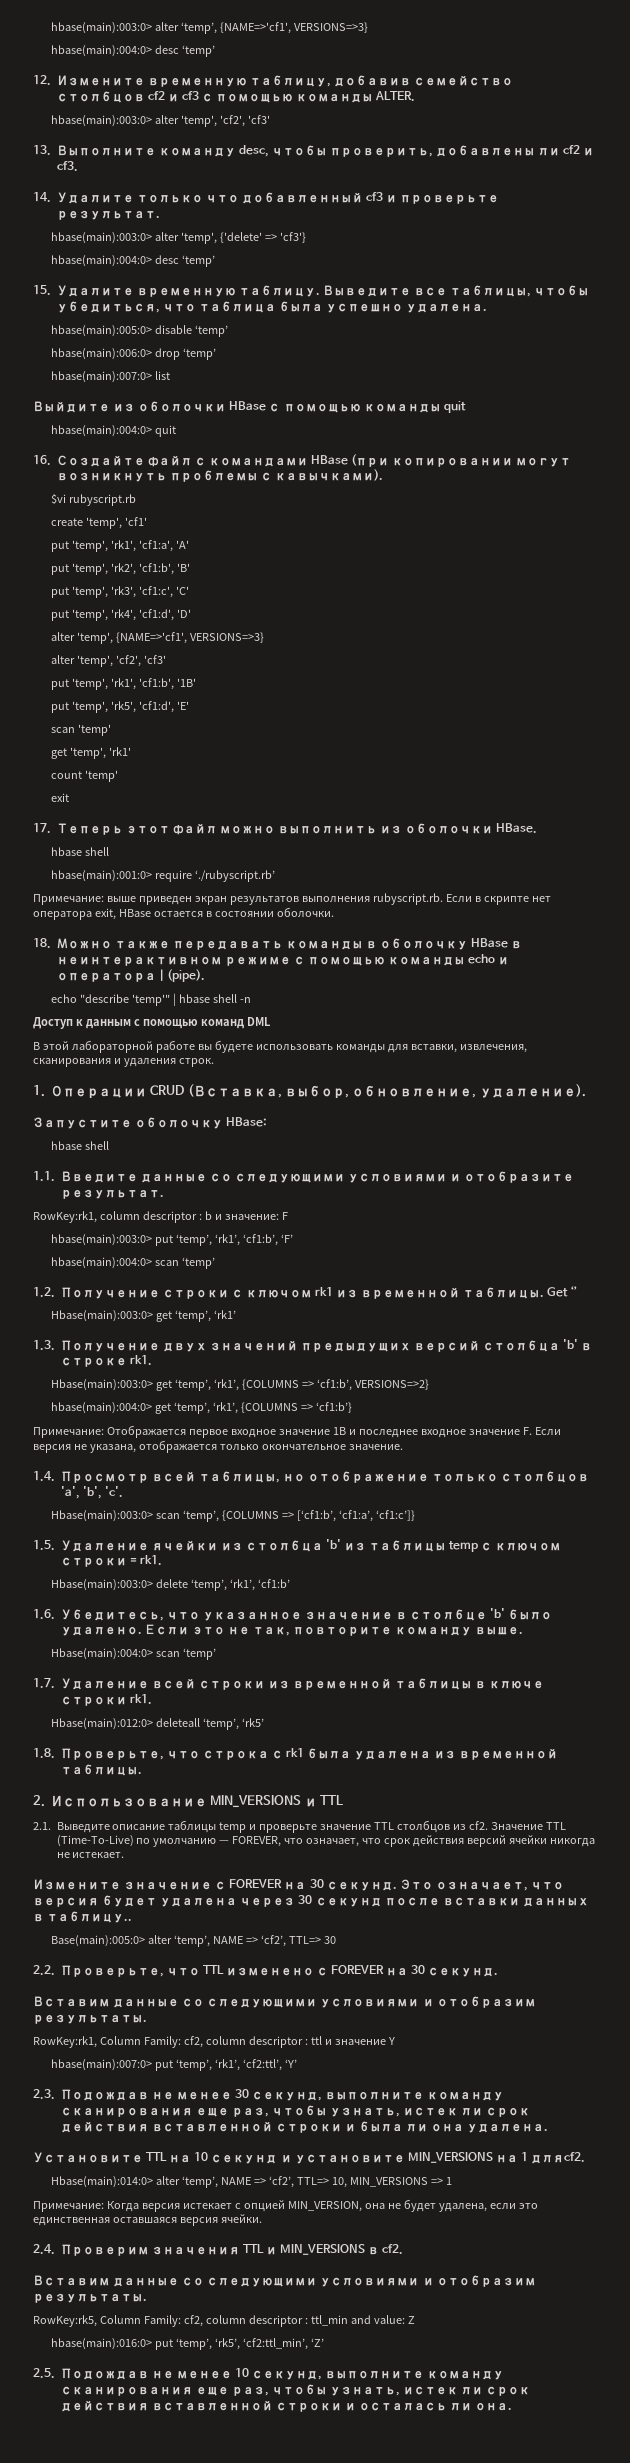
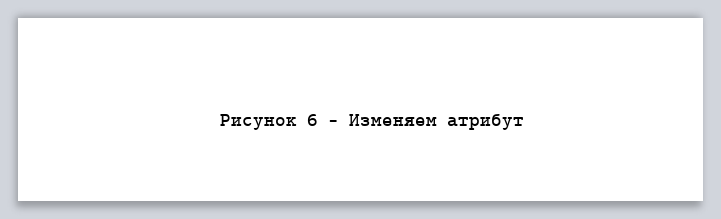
- hbase(main):003:0> alter ‘temp’, {NAME=>'cf1', VERSIONS=>3}
- hbase(main):004:0> desc ‘temp’
- 12. Измените временную таблицу, добавив семейство столбцов cf2 и cf3 с помощью команды ALTER.
- hbase(main):003:0> alter 'temp', 'cf2', 'cf3'
- 13. Выполните команду desc, чтобы проверить, добавлены ли cf2 и cf3.
- 14. Удалите только что добавленный cf3 и проверьте результат.
- hbase(main):003:0> alter 'temp', {'delete' => 'cf3'}
- hbase(main):004:0> desc ‘temp’
- 15. Удалите временную таблицу. Выведите все таблицы, чтобы убедиться, что таблица была успешно удалена.
- hbase(main):005:0> disable ‘temp’
- hbase(main):006:0> drop ‘temp’
- hbase(main):007:0> list
- Выйдите из оболочки HBase с помощью команды quit
- hbase(main):004:0> quit
- 16. Создайте файл с командами HBase (при копировании могут возникнуть проблемы с кавычками).
- $vi rubyscript.rb
- create 'temp', 'cf1'
- put 'temp', 'rk1', 'cf1:a', 'A'
- put 'temp', 'rk2', 'cf1:b', 'B'
- put 'temp', 'rk3', 'cf1:c', 'C'
- put 'temp', 'rk4', 'cf1:d', 'D'
- alter 'temp', {NAME=>'cf1', VERSIONS=>3}
- alter 'temp', 'cf2', 'cf3'
- put 'temp', 'rk1', 'cf1:b', '1B'
- put 'temp', 'rk5', 'cf1:d', 'E'
- scan 'temp'
- get 'temp', 'rk1'
- count 'temp'
- exit
- 17. Теперь этот файл можно выполнить из оболочки HBase.
- hbase shell
- hbase(main):001:0> require ‘./rubyscript.rb’
- Примечание: выше приведен экран результатов выполнения rubyscript.rb. Если в скрипте нет оператора exit, HBase остается в состоянии оболочки.
- 18. Можно также передавать команды в оболочку HBase в неинтерактивном режиме с помощью команды echo и оператора | (pipe).
- echo "describe 'temp'" | hbase shell -n
- Доступ к данным с помощью команд DML
- В этой лабораторной работе вы будете использовать команды для вставки, извлечения, сканирования и удаления строк.
- 1. Операции CRUD (Вставка, выбор, обновление, удаление).
- Запустите оболочку HBase:
- hbase shell
- 1.1. Введите данные со следующими условиями и отобразите результат.
- RowKey:rk1, column descriptor : b и значение: F
- hbase(main):003:0> put ‘temp’, ‘rk1’, ‘cf1:b’, ‘F’
- hbase(main):004:0> scan ‘temp’
- 1.2. Получение строки с ключом rk1 из временной таблицы. Get ‘’
- Hbase(main):003:0> get ‘temp’, ‘rk1’
- 1.3. Получение двух значений предыдущих версий столбца 'b' в строке rk1.
- Hbase(main):003:0> get ‘temp’, ‘rk1’, {COLUMNS => ‘cf1:b’, VERSIONS=>2}
- hbase(main):004:0> get ‘temp’, ‘rk1’, {COLUMNS => ‘cf1:b’}
- Примечание: Отображается первое входное значение 1B и последнее входное значение F. Если версия не указана, отображается только окончательное значение.
- 1.4. Просмотр всей таблицы, но отображение только столбцов 'a', 'b', 'c'.
- Hbase(main):003:0> scan ‘temp’, {COLUMNS => [‘cf1:b’, ‘cf1:a’, ‘cf1:c’]}
- 1.5. Удаление ячейки из столбца 'b' из таблицы temp с ключом строки = rk1.
- Hbase(main):003:0> delete ‘temp’, ‘rk1’, ‘cf1:b’
- 1.6. Убедитесь, что указанное значение в столбце 'b' было удалено. Если это не так, повторите команду выше.
- Hbase(main):004:0> scan ‘temp’
- 1.7. Удаление всей строки из временной таблицы в ключе строки rk1.
- Hbase(main):012:0> deleteall ‘temp’, ‘rk5’
- 1.8. Проверьте, что строка с rk1 была удалена из временной таблицы.
- 2. Использование MIN_VERSIONS и TTL
- 2.1. Выведите описание таблицы temp и проверьте значение TTL столбцов из cf2. Значение TTL (Time-To-Live) по умолчанию — FOREVER, что означает, что срок действия версий ячейки никогда не истекает.
- Измените значение с FOREVER на 30 секунд. Это означает, что версия будет удалена через 30 секунд после вставки данных в таблицу..
- Base(main):005:0> alter ‘temp’, NAME => ‘cf2’, TTL=> 30
- 2.2. Проверьте, что TTL изменено с FOREVER на 30 секунд.
- Вставим данные со следующими условиями и отобразим результаты.
- RowKey:rk1, Column Family: cf2, column descriptor : ttl и значение Y
- hbase(main):007:0> put ‘temp’, ‘rk1’, ‘cf2:ttl’, ‘Y’
- 2.3. Подождав не менее 30 секунд, выполните команду сканирования еще раз, чтобы узнать, истек ли срок действия вставленной строки и была ли она удалена.
- Установите TTL на 10 секунд и установите MIN_VERSIONS на 1 дляcf2.
- Hbase(main):014:0> alter ‘temp’, NAME => ‘cf2’, TTL=> 10, MIN_VERSIONS => 1
- Примечание: Когда версия истекает с опцией MIN_VERSION, она не будет удалена, если это единственная оставшаяся версия ячейки.
- 2.4. Проверим значения TTL и MIN_VERSIONS в cf2.
- Вставим данные со следующими условиями и отобразим результаты.
- RowKey:rk5, Column Family: cf2, column descriptor : ttl_min and value: Z
- hbase(main):016:0> put ‘temp’, ‘rk5’, ‘cf2:ttl_min’, ‘Z’
- 2.5. Подождав не менее 10 секунд, выполните команду сканирования еще раз, чтобы узнать, истек ли срок действия вставленной строки и осталась ли она.
+ Рисунок 6 – Изменяем атрибут

